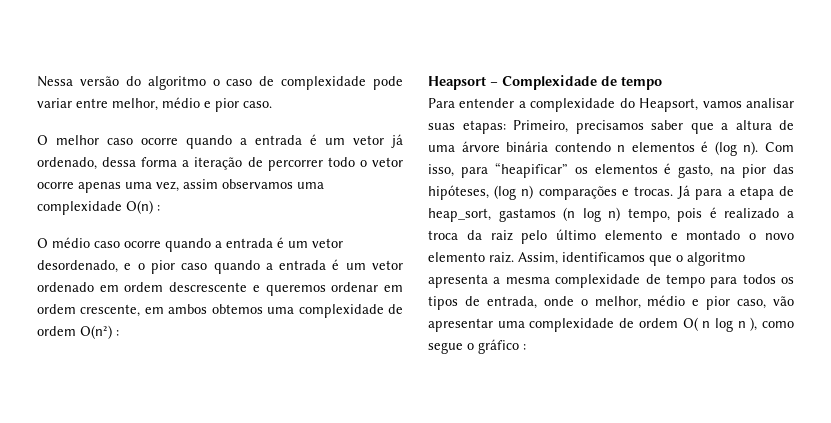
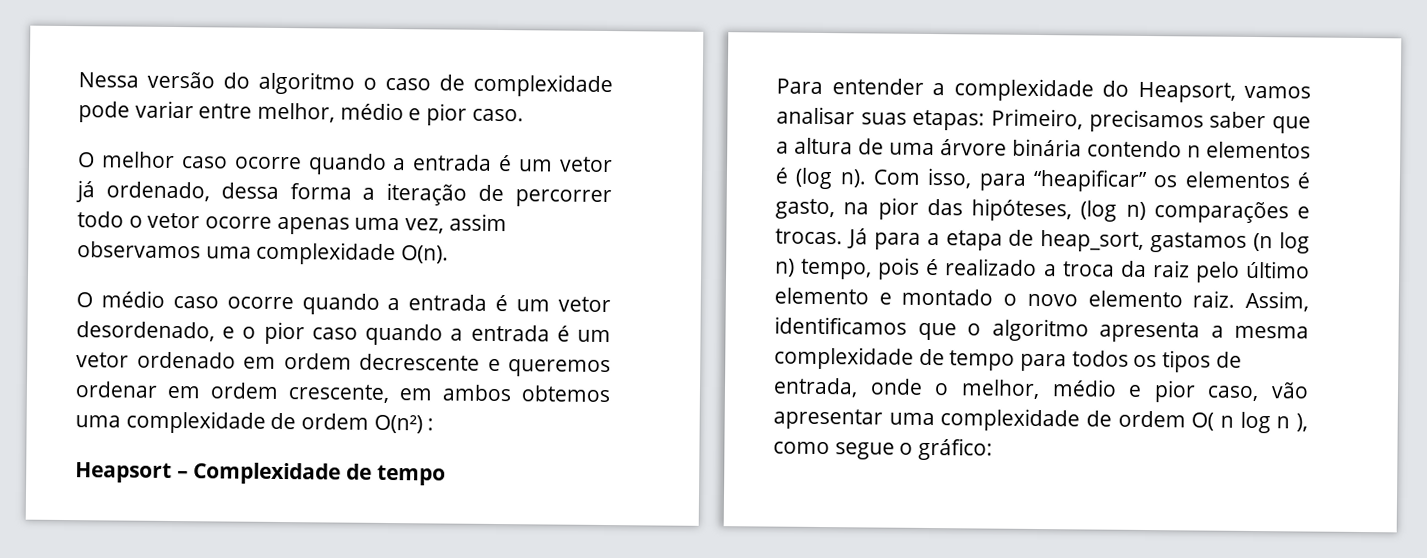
- O melhor caso ocorre quando a entrada é um vetor já ordenado, dessa forma a iteração de percorrer todo o vetor ocorre apenas uma vez, assim observamos uma complexidade O(n) :
+ O melhor caso ocorre quando a entrada é um vetor já ordenado, dessa forma a iteração de percorrer todo o vetor ocorre apenas uma vez, assim observamos uma complexidade O(n).
- O médio caso ocorre quando a entrada é um vetor desordenado, e o pior caso quando a entrada é um vetor ordenado em ordem descrescente e queremos ordenar em ordem crescente, em ambos obtemos uma complexidade de ordem O(n²) :
+ O médio caso ocorre quando a entrada é um vetor desordenado, e o pior caso quando a entrada é um vetor ordenado em ordem decrescente e queremos ordenar em ordem crescente, em ambos obtemos uma complexidade de ordem O(n²) :
- Assim, identificamos que o algoritmo apresenta a mesma complexidade de tempo para todos os tipos de entrada, onde o melhor, médio e pior caso, vão apresentar uma complexidade de ordem O( n log n ), como segue o gráfico :
+ Assim, identificamos que o algoritmo apresenta a mesma complexidade de tempo para todos os tipos de entrada, onde o melhor, médio e pior caso, vão apresentar uma complexidade de ordem O( n log n ), como segue o gráfico:

